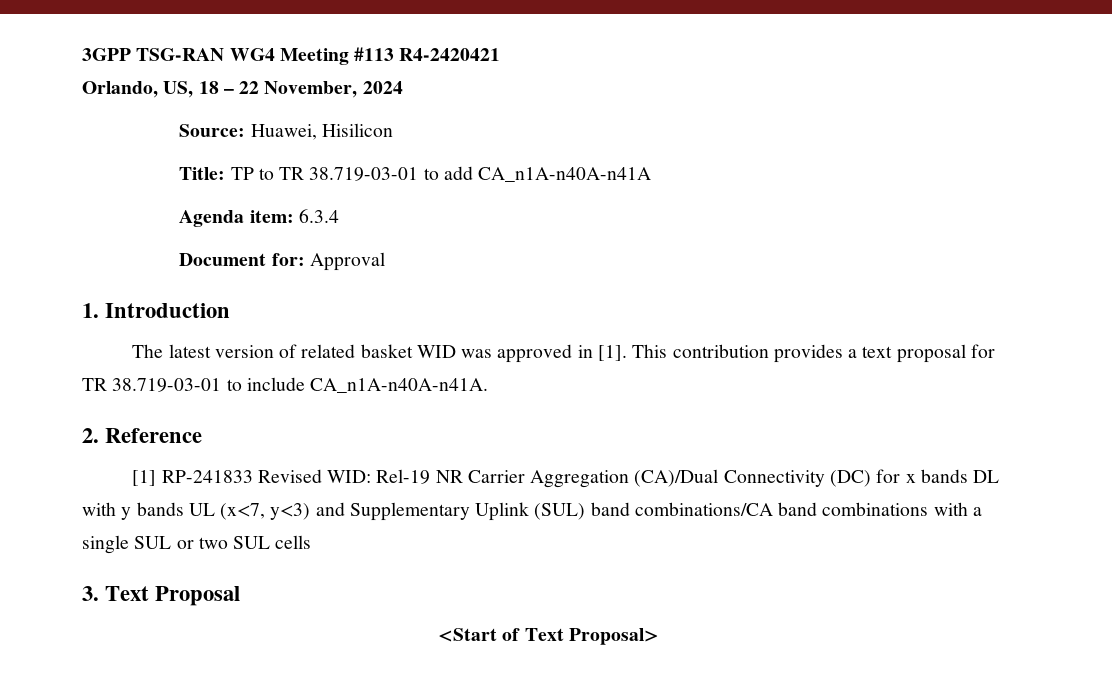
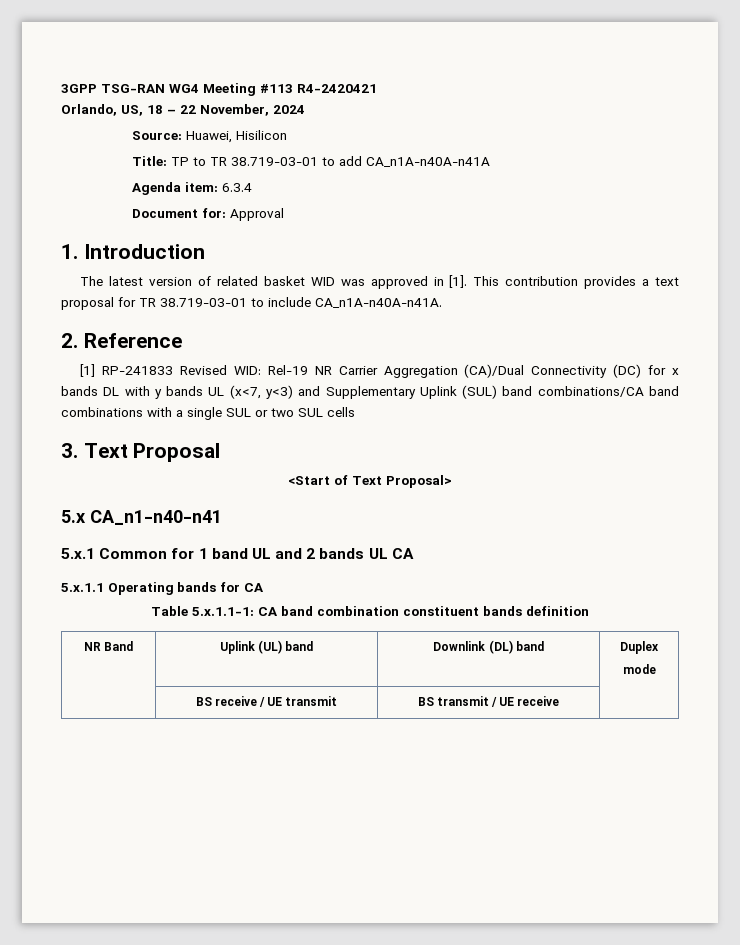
+ 5.x CA_n1-n40-n41
+ 5.x.1 Common for 1 band UL and 2 bands UL CA
+ 5.x.1.1 Operating bands for CA
+ Table 5.x.1.1-1: CA band combination constituent bands definition
+ NR Band | Uplink (UL) band | Downlink (DL) band | Duplex
+ mode
+ | BS receive / UE transmit | BS transmit / UE receive |

